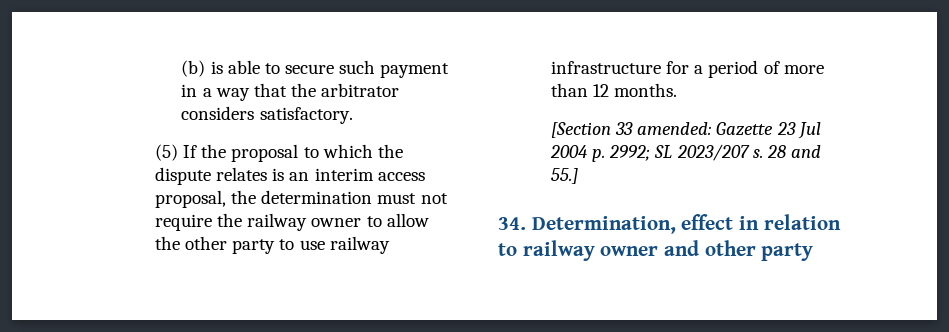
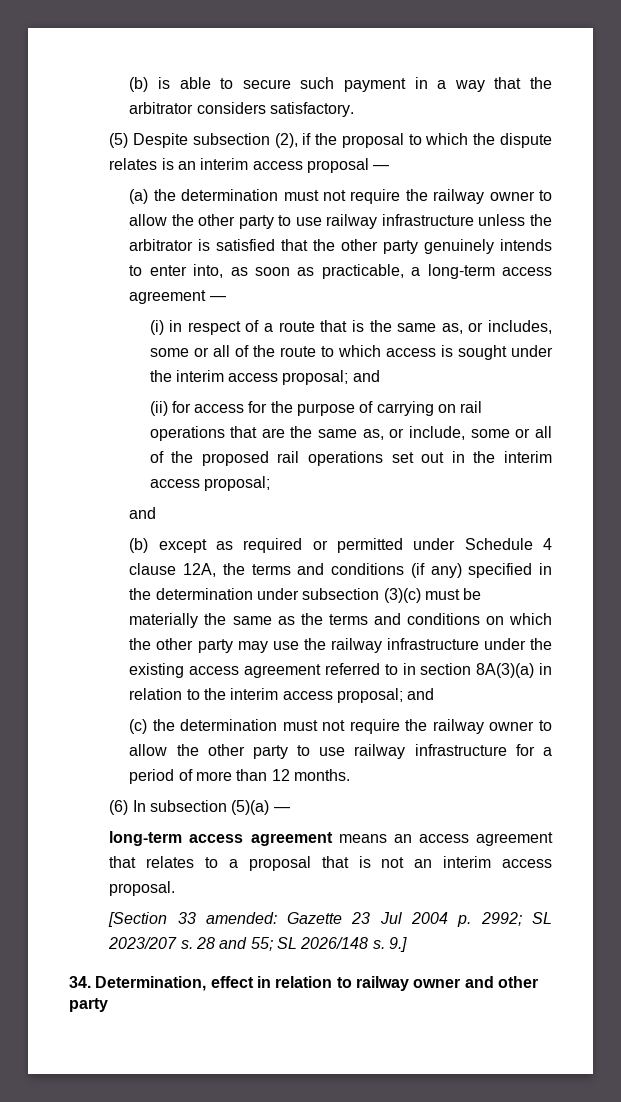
- (5) If the proposal to which the dispute relates is an interim access proposal, the determination must not require the railway owner to allow the other party to use railway infrastructure for a period of more than 12 months.
+ (5) Despite subsection (2), if the proposal to which the dispute relates is an interim access proposal —
+ (a) the determination must not require the railway owner to allow the other party to use railway infrastructure unless the arbitrator is satisfied that the other party genuinely intends to enter into, as soon as practicable, a long-term access agreement —
+ (i) in respect of a route that is the same as, or includes, some or all of the route to which access is sought under the interim access proposal; and
+ (ii) for access for the purpose of carrying on rail operations that are the same as, or include, some or all of the proposed rail operations set out in the interim access proposal;
+ and
+ (b) except as required or permitted under Schedule 4 clause 12A, the terms and conditions (if any) specified in the determination under subsection (3)(c) must be materially the same as the terms and conditions on which the other party may use the railway infrastructure under the existing access agreement referred to in section 8A(3)(a) in relation to the interim access proposal; and
+ (c) the determination must not require the railway owner to allow the other party to use railway infrastructure for a period of more than 12 months.
+ (6) In subsection (5)(a) —
+ long-term access agreement means an access agreement that relates to a proposal that is not an interim access proposal.
- 28 and 55.]
+ 28 and 55; SL 2026/148 s. 9.]

